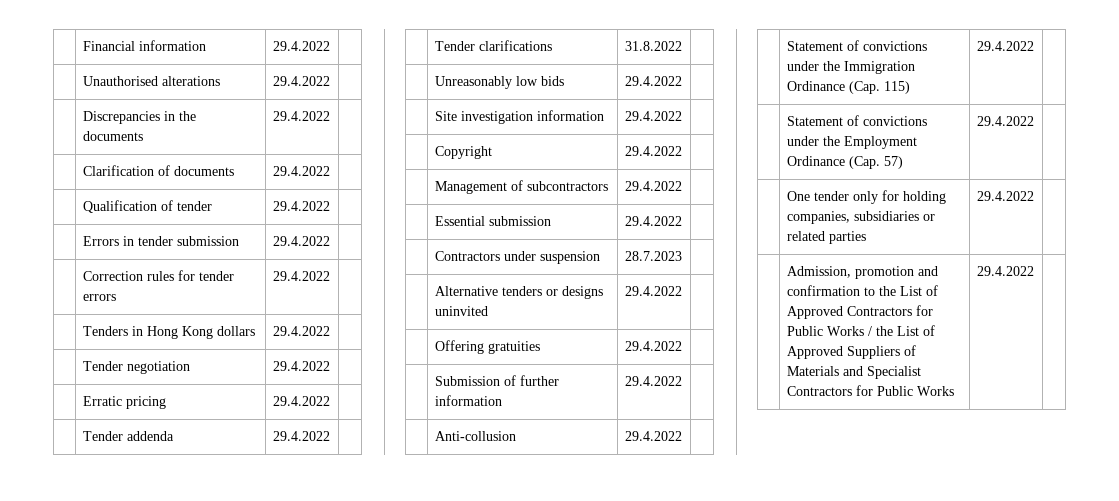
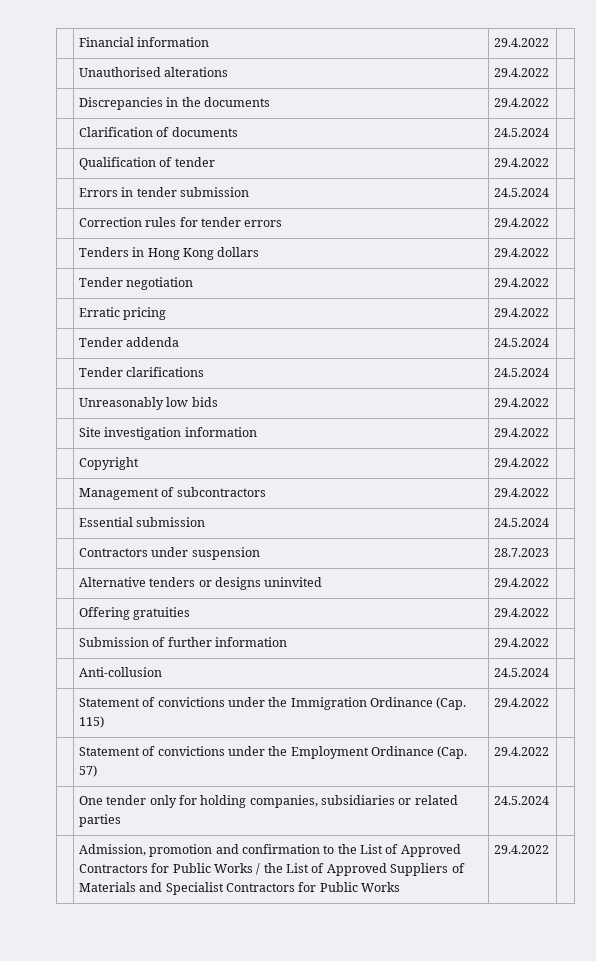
- | Clarification of documents | 29.4.2022 |
+ | Clarification of documents | 24.5.2024 |
- | Errors in tender submission | 29.4.2022 |
+ | Errors in tender submission | 24.5.2024 |
- | Tender addenda | 29.4.2022 |
+ | Tender addenda | 24.5.2024 |
- | Tender clarifications | 31.8.2022 |
+ | Tender clarifications | 24.5.2024 |
- | Essential submission | 29.4.2022 |
+ | Essential submission | 24.5.2024 |
- | Anti-collusion | 29.4.2022 |
+ | Anti-collusion | 24.5.2024 |
- | One tender only for holding companies, subsidiaries or related parties | 29.4.2022 |
+ | One tender only for holding companies, subsidiaries or related parties | 24.5.2024 |

